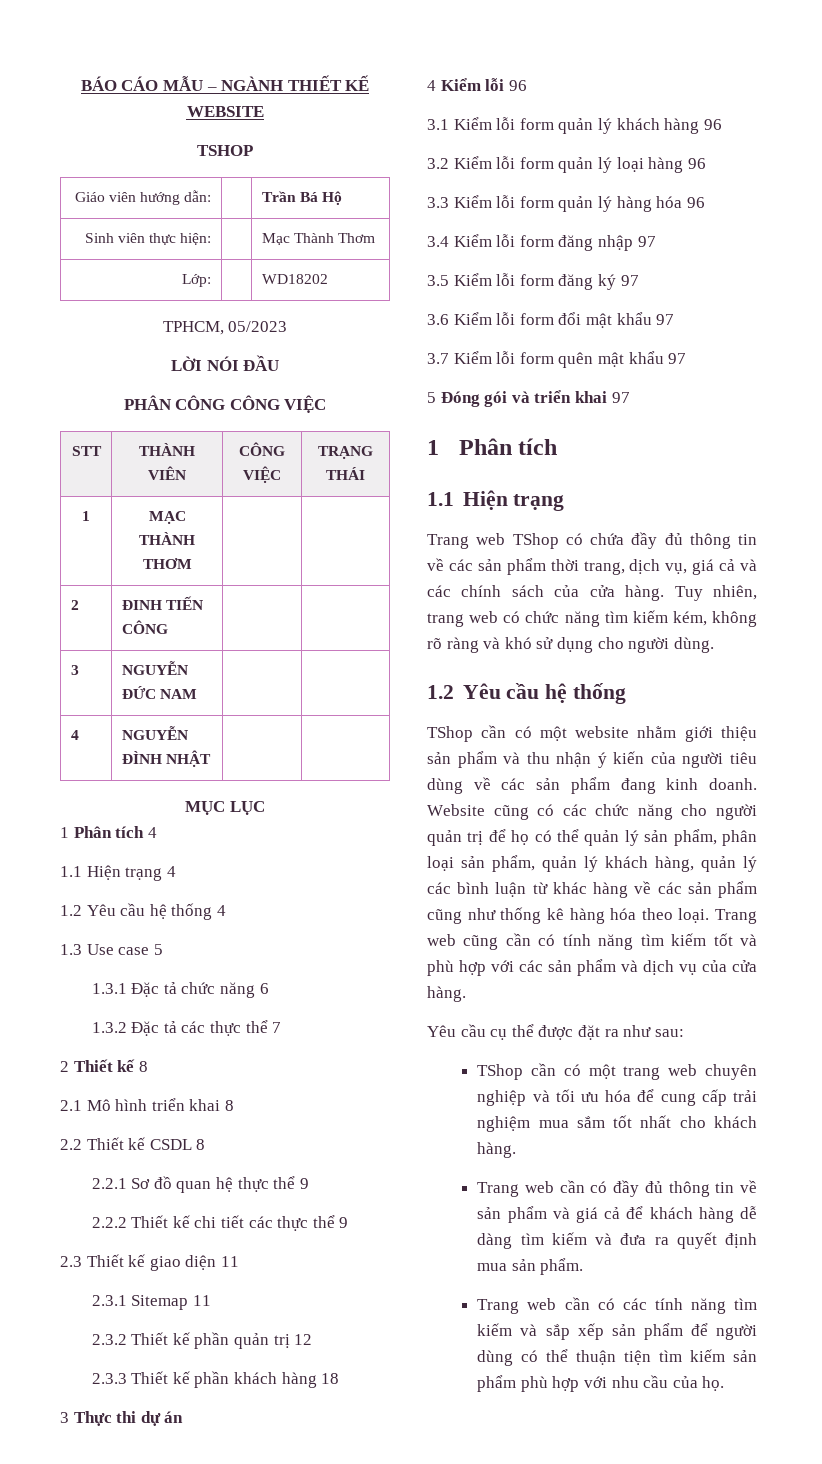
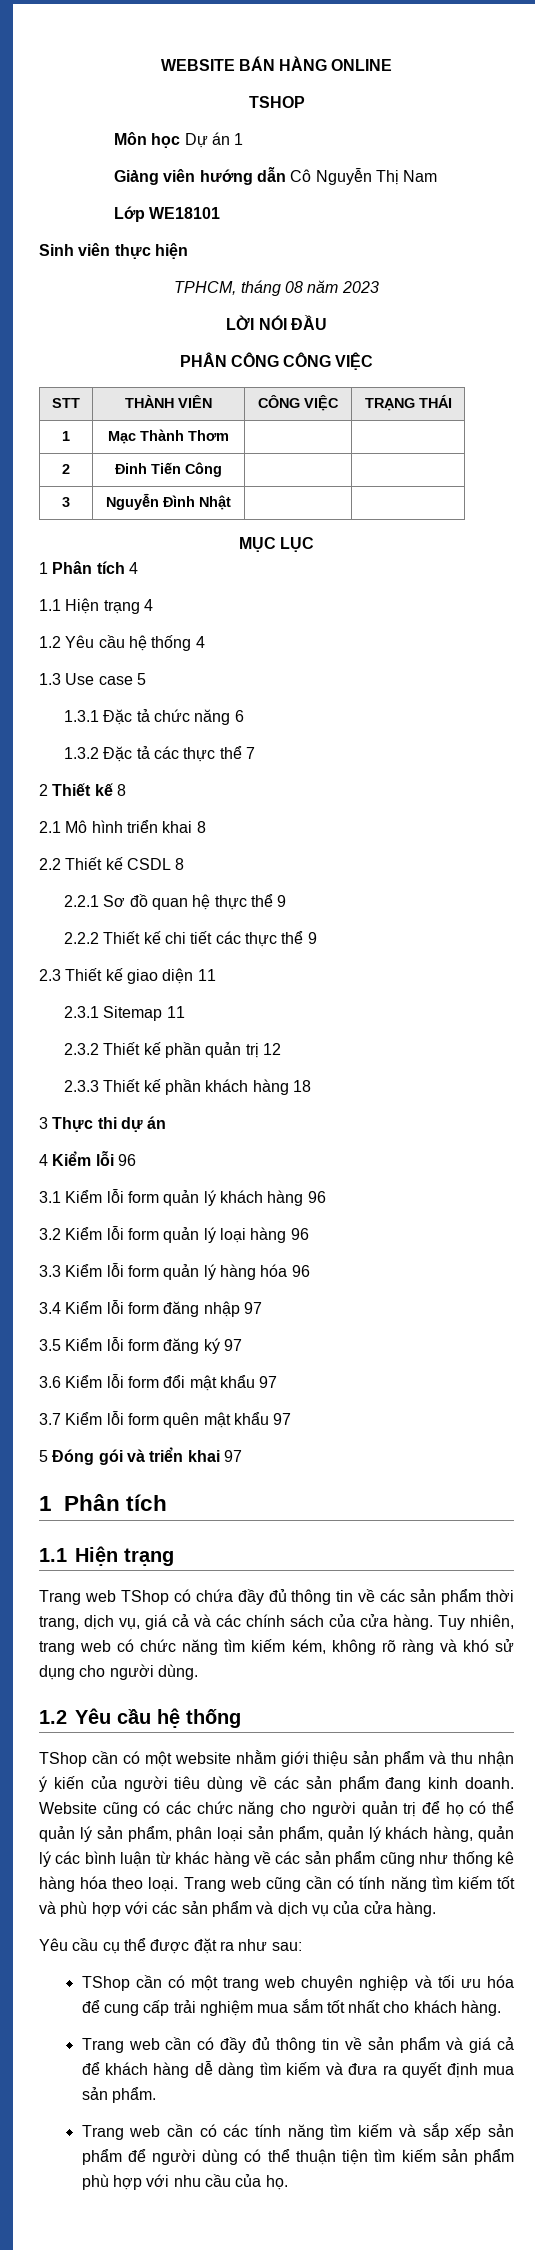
- BÁO CÁO MẪU – NGÀNH THIẾT KẾ WEBSITE
+ WEBSITE BÁN HÀNG ONLINE
  TSHOP
- Giáo viên hướng dẫn: | | Trần Bá Hộ
- Sinh viên thực hiện: | | Mạc Thành Thơm
- Lớp: | | WD18202
- TPHCM, 05/2023
+ Môn học Dự án 1
+ Giảng viên hướng dẫn Cô Nguyễn Thị Nam
+ Lớp WE18101
+ Sinh viên thực hiện
+ TPHCM, tháng 08 năm 2023
- 1 | MẠC THÀNH THƠM | |
- 2 | ĐINH TIẾN CÔNG | |
- 3 | NGUYỄN ĐỨC NAM | |
- 4 | NGUYỄN ĐÌNH NHẬT | |
+ 1 | Mạc Thành Thơm | |
+ 2 | Đinh Tiến Công | |
+ 3 | Nguyễn Đình Nhật | |

